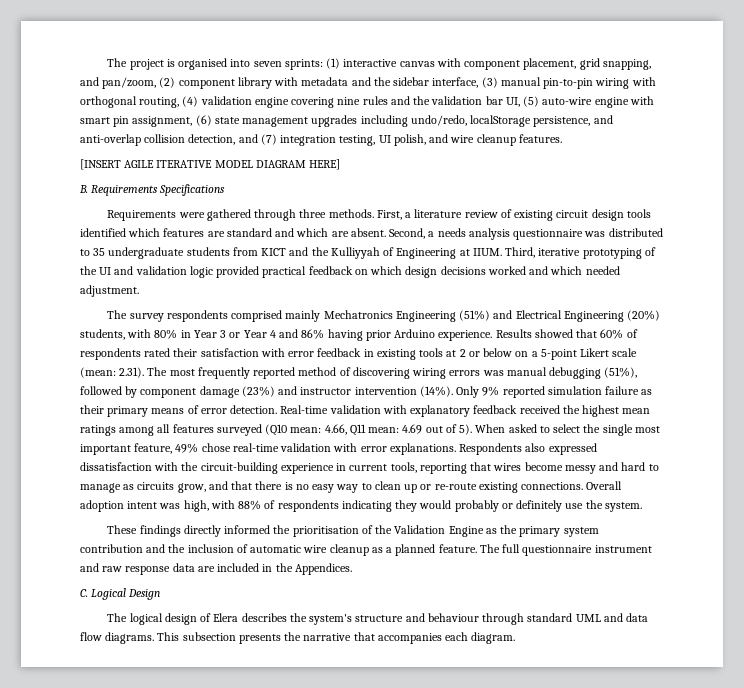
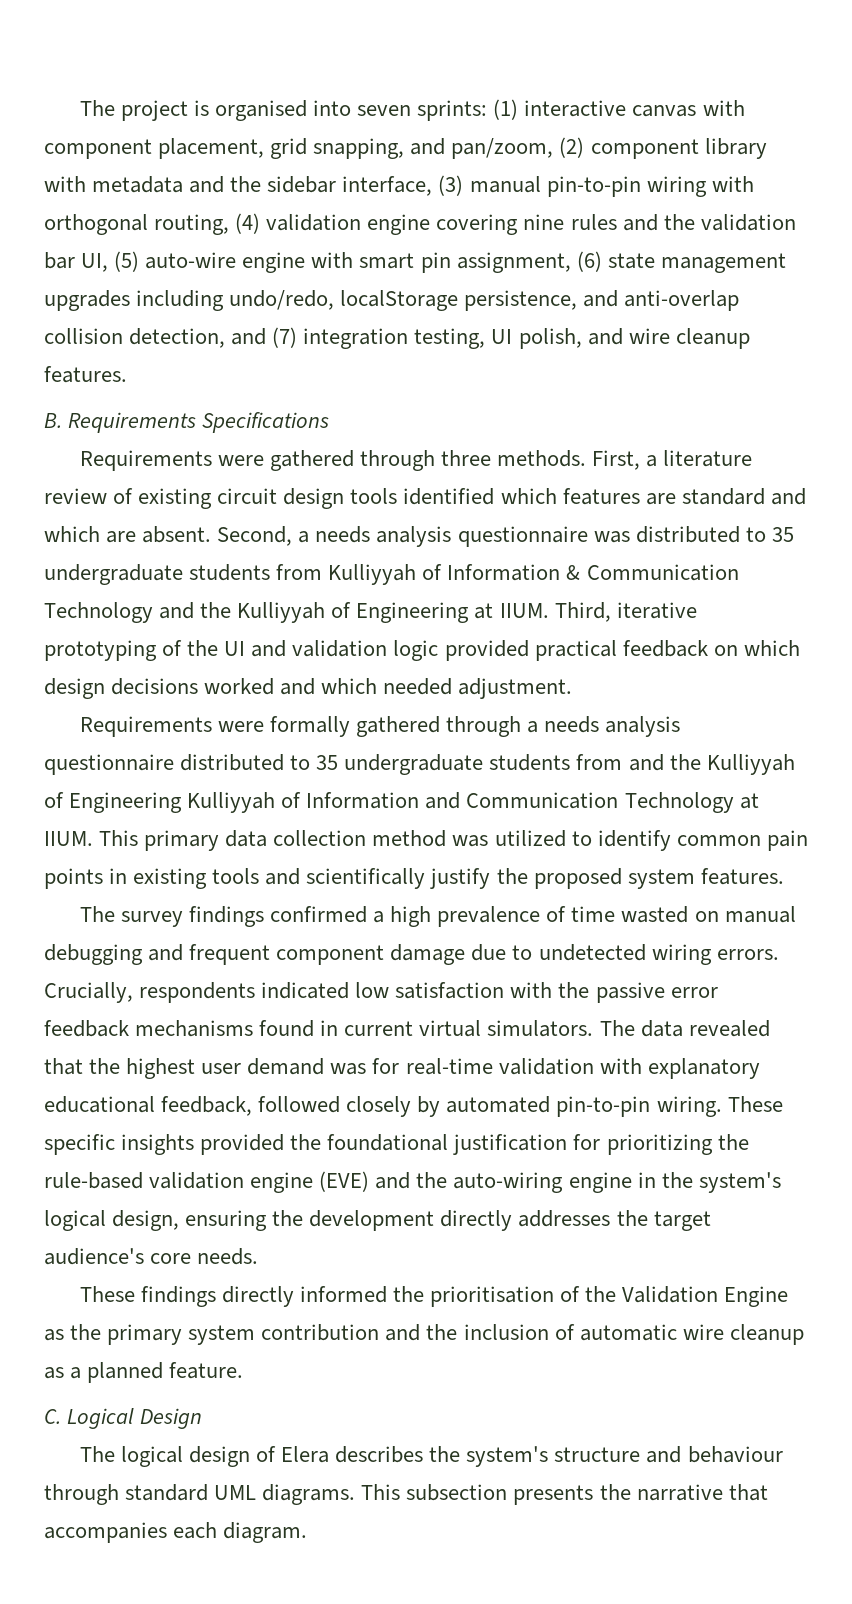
- [INSERT AGILE ITERATIVE MODEL DIAGRAM HERE]
- Second, a needs analysis questionnaire was distributed to 35 undergraduate students from KICT and the Kulliyyah of Engineering at IIUM.
+ Second, a needs analysis questionnaire was distributed to 35 undergraduate students from Kulliyyah of Information & Communication Technology and the Kulliyyah of Engineering at IIUM.
- The survey respondents comprised mainly Mechatronics Engineering (51%) and Electrical Engineering (20%) students, with 80% in Year 3 or Year 4 and 86% having prior Arduino experience. Results showed that 60% of respondents rated their satisfaction with error feedback in existing tools at 2 or below on a 5-point Likert scale (mean: 2.31). The most frequently reported method of discovering wiring errors was manual debugging (51%), followed by component damage (23%) and instructor intervention (14%). Only 9% reported simulation failure as their primary means of error detection. Real-time validation with explanatory feedback received the highest mean ratings among all features surveyed (Q10 mean: 4.66, Q11 mean: 4.69 out of 5). When asked to select the single most important feature, 49% chose real-time validation with error explanations. Respondents also expressed dissatisfaction with the circuit-building experience in current tools, reporting that wires become messy and hard to manage as circuits grow, and that there is no easy way to clean up or re-route existing connections. Overall adoption intent was high, with 88% of respondents indicating they would probably or definitely use the system.
+ Requirements were formally gathered through a needs analysis questionnaire distributed to 35 undergraduate students from and the Kulliyyah of Engineering Kulliyyah of Information and Communication Technology at IIUM. This primary data collection method was utilized to identify common pain points in existing tools and scientifically justify the proposed system features.
+ The survey findings confirmed a high prevalence of time wasted on manual debugging and frequent component damage due to undetected wiring errors. Crucially, respondents indicated low satisfaction with the passive error feedback mechanisms found in current virtual simulators. The data revealed that the highest user demand was for real-time validation with explanatory educational feedback, followed closely by automated pin-to-pin wiring. These specific insights provided the foundational justification for prioritizing the rule-based validation engine (EVE) and the auto-wiring engine in the system's logical design, ensuring the development directly addresses the target audience's core needs.
- The full questionnaire instrument and raw response data are included in the Appendices.
- The logical design of Elera describes the system's structure and behaviour through standard UML and data flow diagrams.
+ The logical design of Elera describes the system's structure and behaviour through standard UML diagrams.

